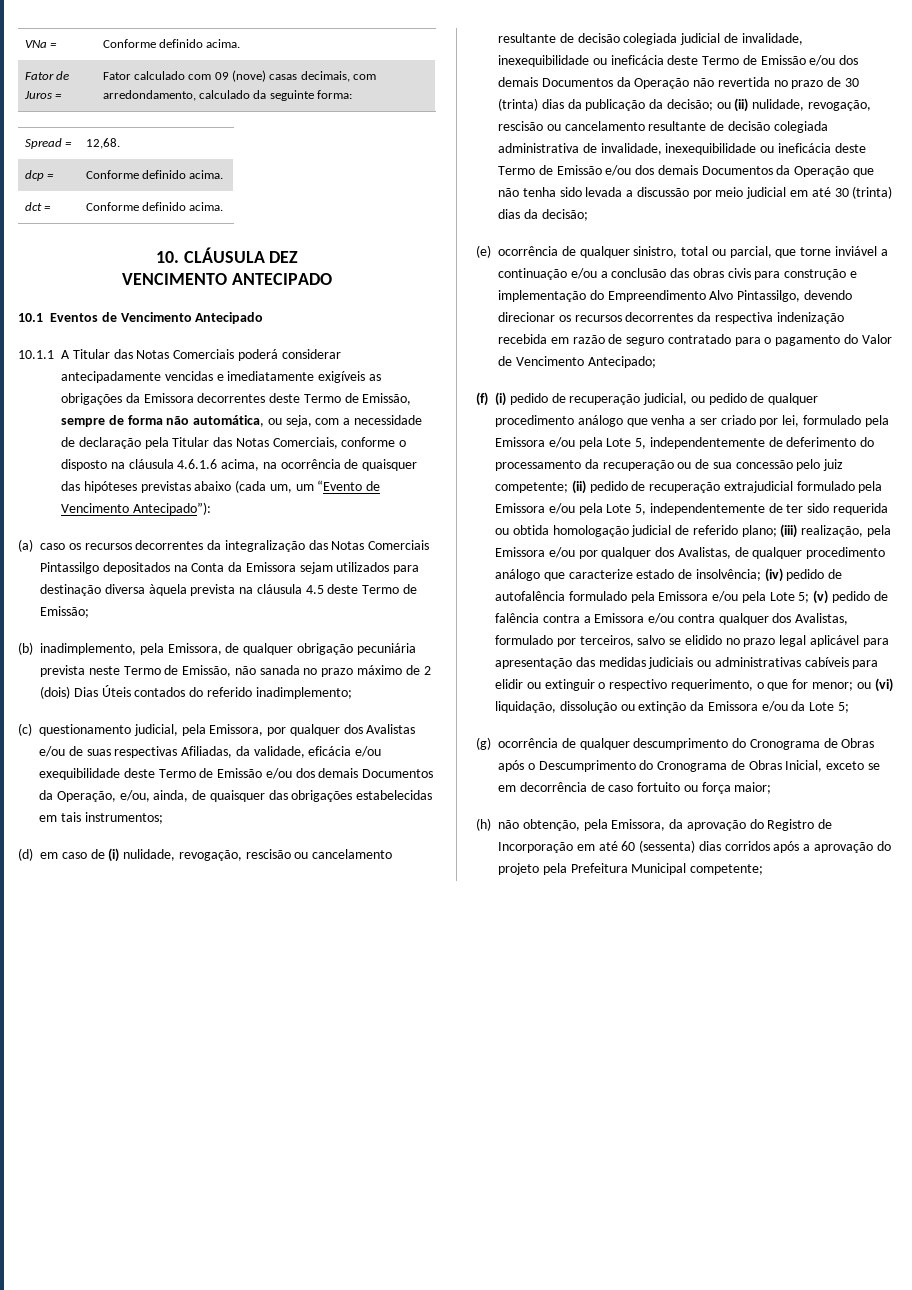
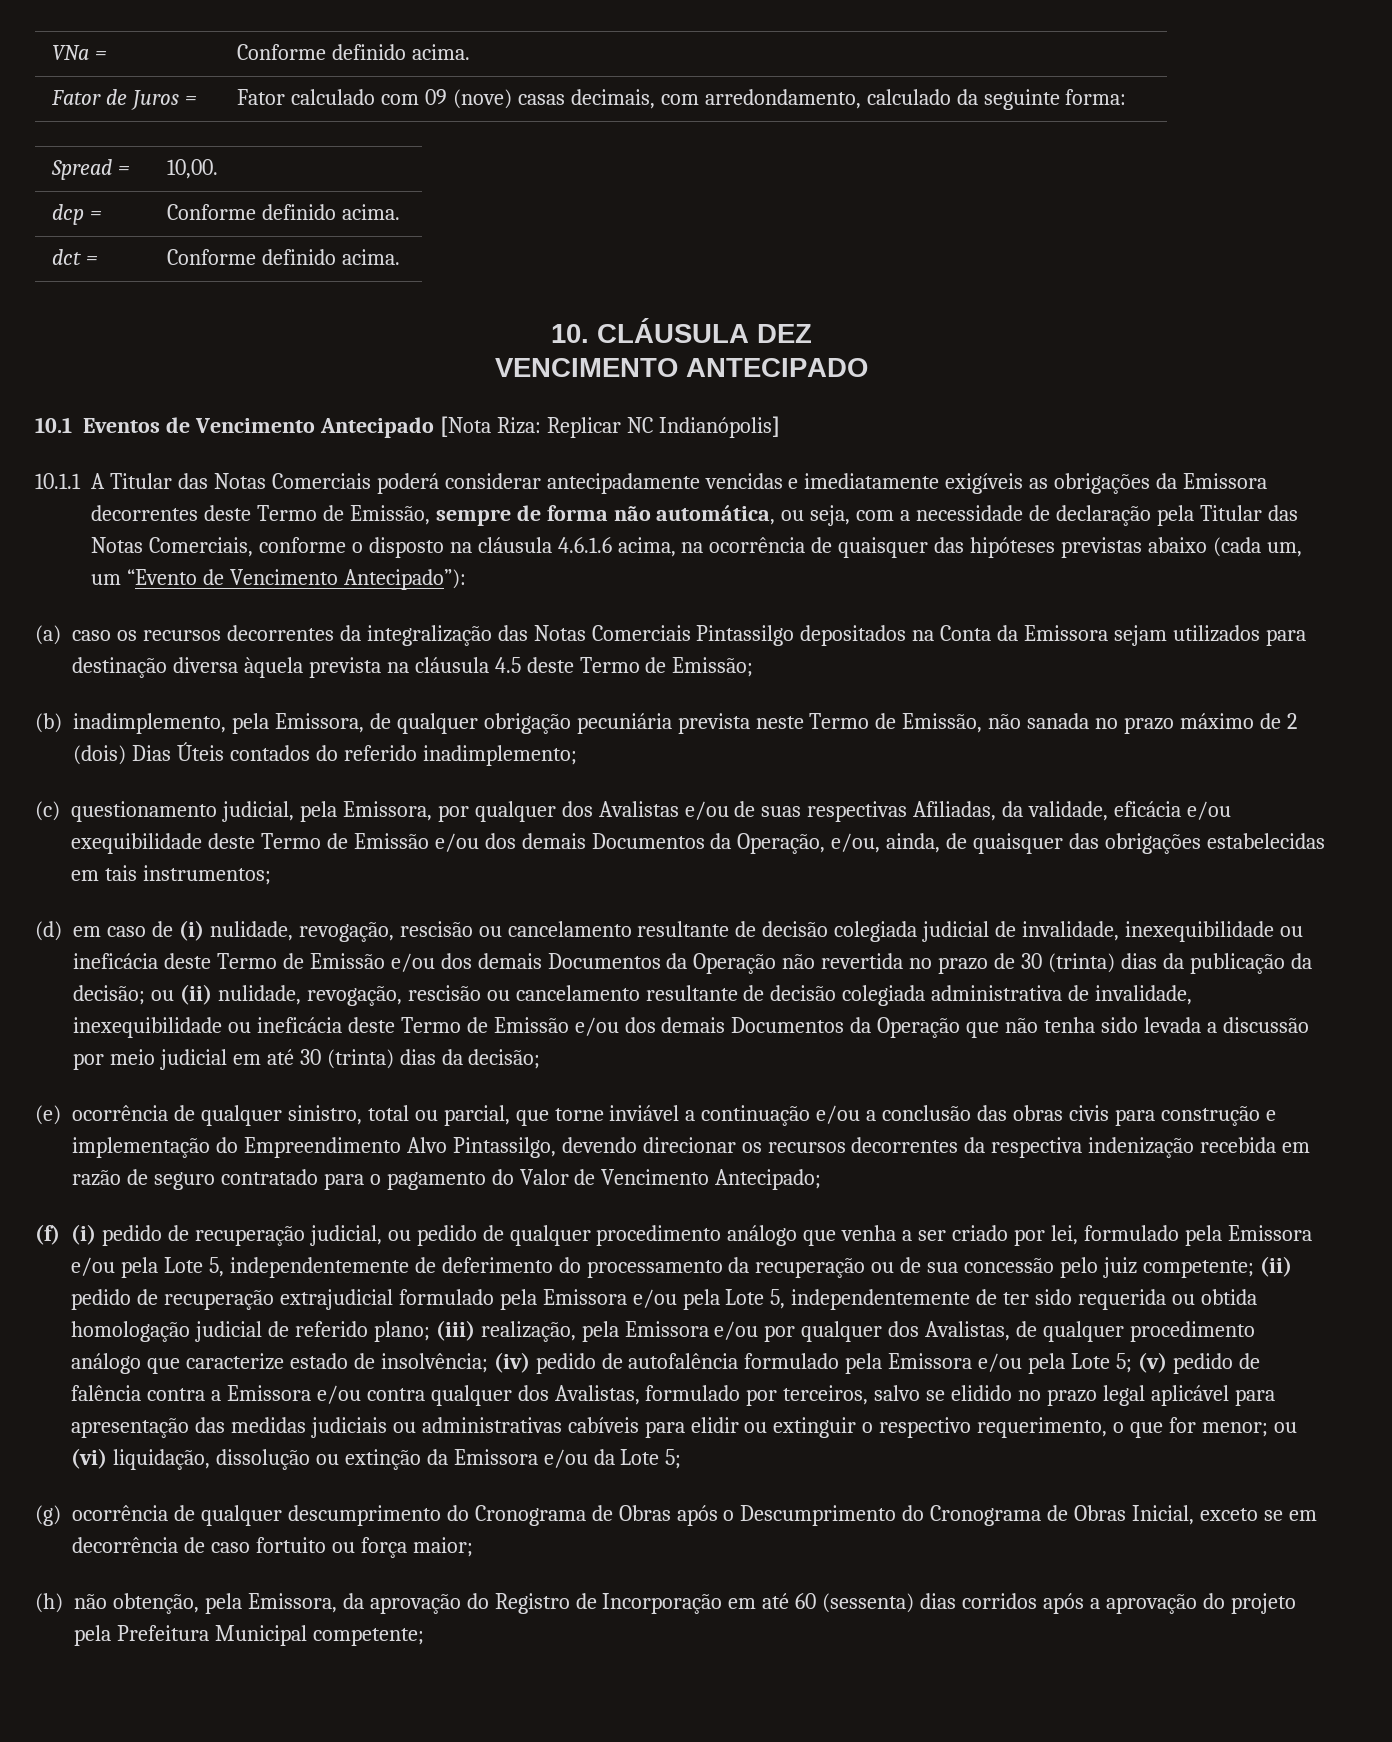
- Spread = | 12,68.
+ Spread = | 10,00.
- 10.1 Eventos de Vencimento Antecipado
+ 10.1 Eventos de Vencimento Antecipado [Nota Riza: Replicar NC Indianópolis]

